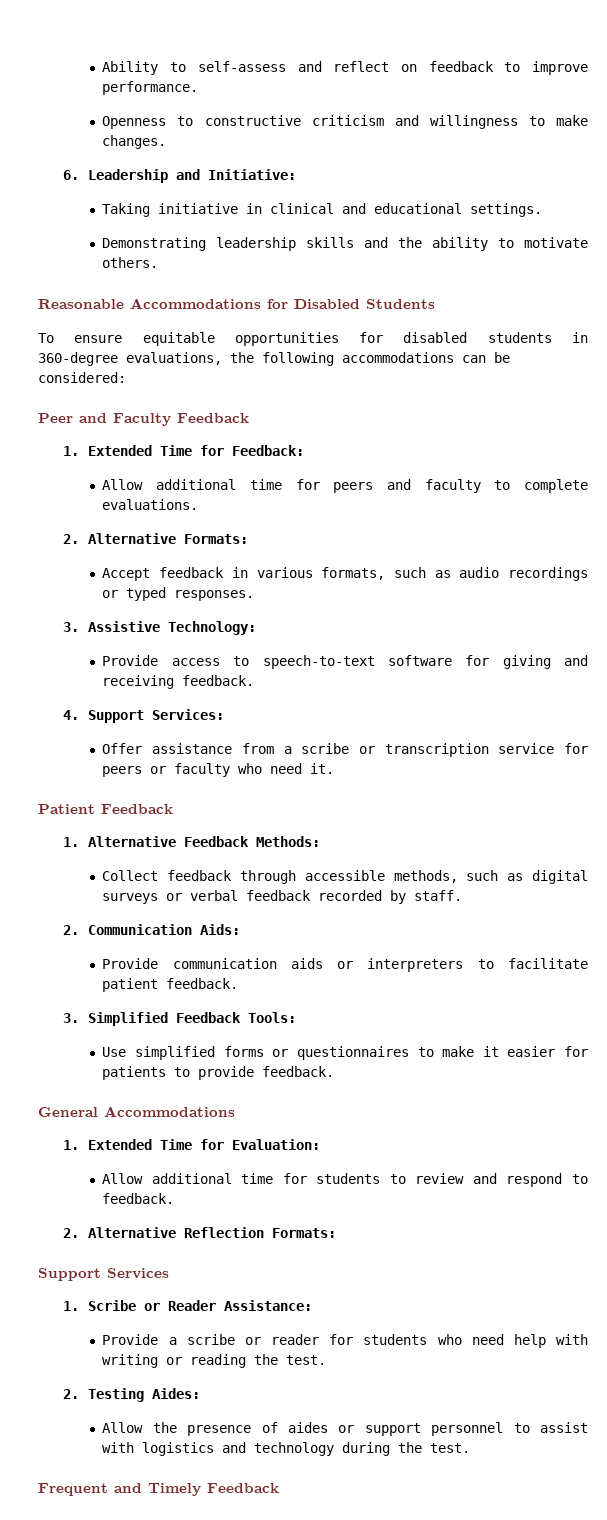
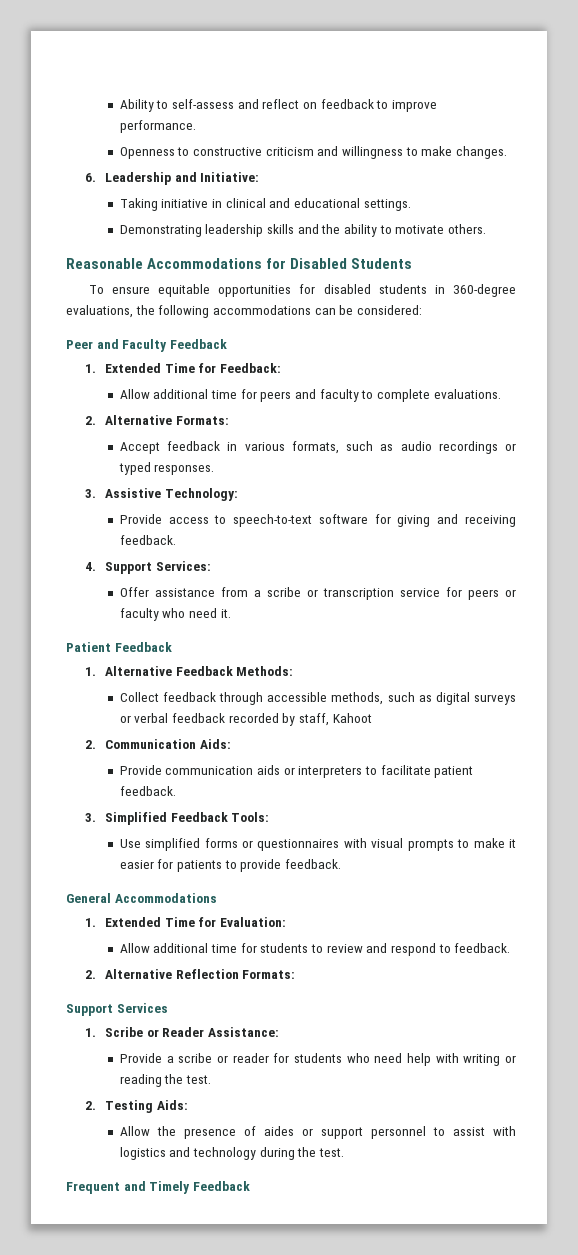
- Collect feedback through accessible methods, such as digital surveys or verbal feedback recorded by staff.
+ Collect feedback through accessible methods, such as digital surveys or verbal feedback recorded by staff, Kahoot
- Use simplified forms or questionnaires to make it easier for patients to provide feedback.
+ Use simplified forms or questionnaires with visual prompts to make it easier for patients to provide feedback.
- 2. Testing Aides:
+ 2. Testing Aids:

